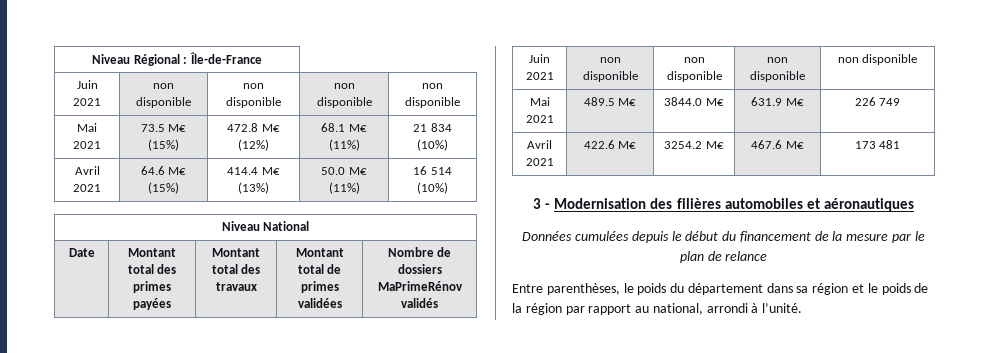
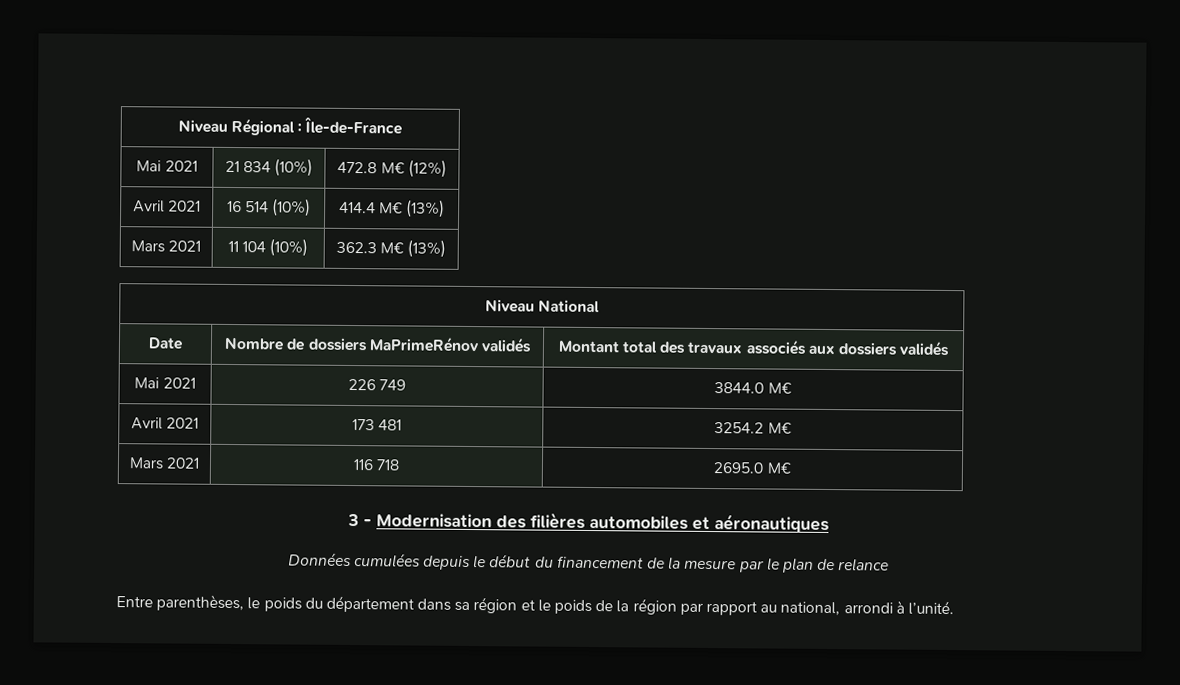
  Niveau Régional : Île-de-France
- Juin 2021 | non disponible | non disponible | non disponible | non disponible
- Mai 2021 | 73.5 M€ (15%) | 472.8 M€ (12%) | 68.1 M€ (11%) | 21 834 (10%)
- Avril 2021 | 64.6 M€ (15%) | 414.4 M€ (13%) | 50.0 M€ (11%) | 16 514 (10%)
+ Mai 2021 | 21 834 (10%) | 472.8 M€ (12%)
+ Avril 2021 | 16 514 (10%) | 414.4 M€ (13%)
+ Mars 2021 | 11 104 (10%) | 362.3 M€ (13%)
  Niveau National
- Date | Montant total des primes payées | Montant total des travaux | Montant total de primes validées | Nombre de dossiers MaPrimeRénov validés
- Juin 2021 | non disponible | non disponible | non disponible | non disponible
- Mai 2021 | 489.5 M€ | 3844.0 M€ | 631.9 M€ | 226 749
- Avril 2021 | 422.6 M€ | 3254.2 M€ | 467.6 M€ | 173 481
+ Date | Nombre de dossiers MaPrimeRénov validés | Montant total des travaux associés aux dossiers validés
+ Mai 2021 | 226 749 | 3844.0 M€
+ Avril 2021 | 173 481 | 3254.2 M€
+ Mars 2021 | 116 718 | 2695.0 M€

